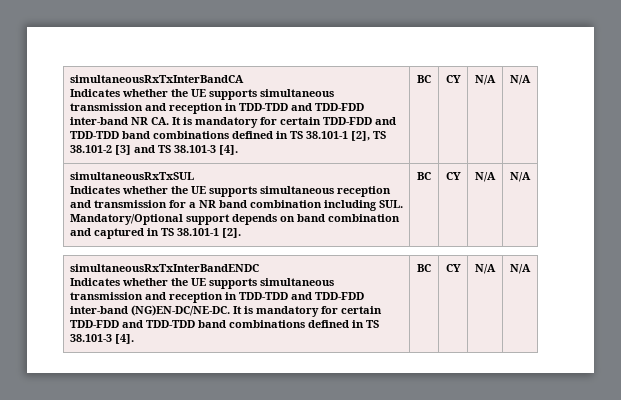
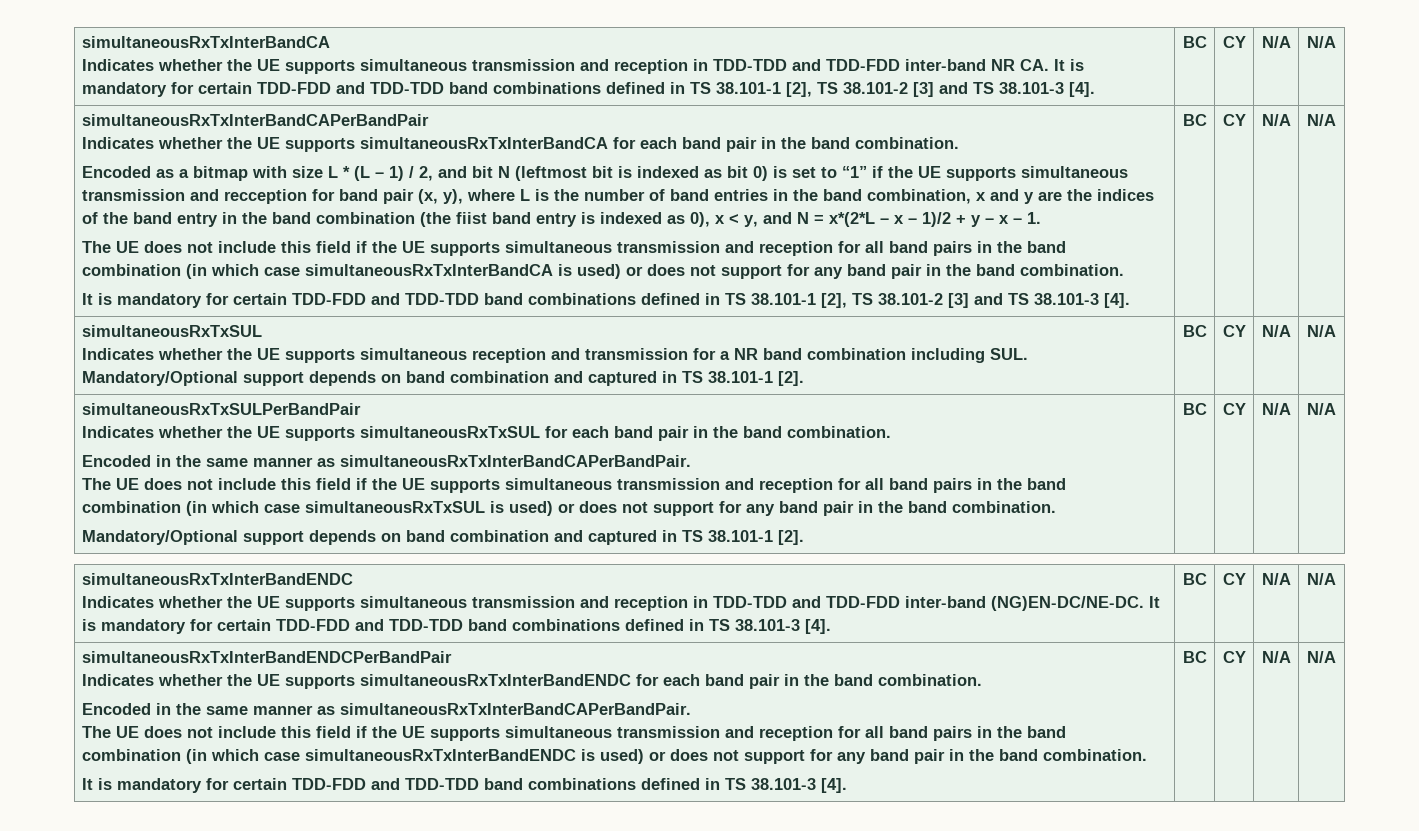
+ simultaneousRxTxInterBandCAPerBandPair
+ Indicates whether the UE supports simultaneousRxTxInterBandCA for each band pair in the band combination.
+ Encoded as a bitmap with size L * (L – 1) / 2, and bit N (leftmost bit is indexed as bit 0) is set to “1” if the UE supports simultaneous transmission and recception for band pair (x, y), where L is the number of band entries in the band combination, x and y are the indices of the band entry in the band combination (the fiist band entry is indexed as 0), x < y, and N = x*(2*L – x – 1)/2 + y – x – 1.
+ The UE does not include this field if the UE supports simultaneous transmission and reception for all band pairs in the band combination (in which case simultaneousRxTxInterBandCA is used) or does not support for any band pair in the band combination.
+ It is mandatory for certain TDD-FDD and TDD-TDD band combinations defined in TS 38.101-1 [2], TS 38.101-2 [3] and TS 38.101-3 [4]. | BC | CY | N/A | N/A
+ simultaneousRxTxSULPerBandPair
+ Indicates whether the UE supports simultaneousRxTxSUL for each band pair in the band combination.
+ Encoded in the same manner as simultaneousRxTxInterBandCAPerBandPair.
+ The UE does not include this field if the UE supports simultaneous transmission and reception for all band pairs in the band combination (in which case simultaneousRxTxSUL is used) or does not support for any band pair in the band combination.
+ Mandatory/Optional support depends on band combination and captured in TS 38.101-1 [2]. | BC | CY | N/A | N/A
+ simultaneousRxTxInterBandENDCPerBandPair
+ Indicates whether the UE supports simultaneousRxTxInterBandENDC for each band pair in the band combination.
+ Encoded in the same manner as simultaneousRxTxInterBandCAPerBandPair.
+ The UE does not include this field if the UE supports simultaneous transmission and reception for all band pairs in the band combination (in which case simultaneousRxTxInterBandENDC is used) or does not support for any band pair in the band combination.
+ It is mandatory for certain TDD-FDD and TDD-TDD band combinations defined in TS 38.101-3 [4]. | BC | CY | N/A | N/A

